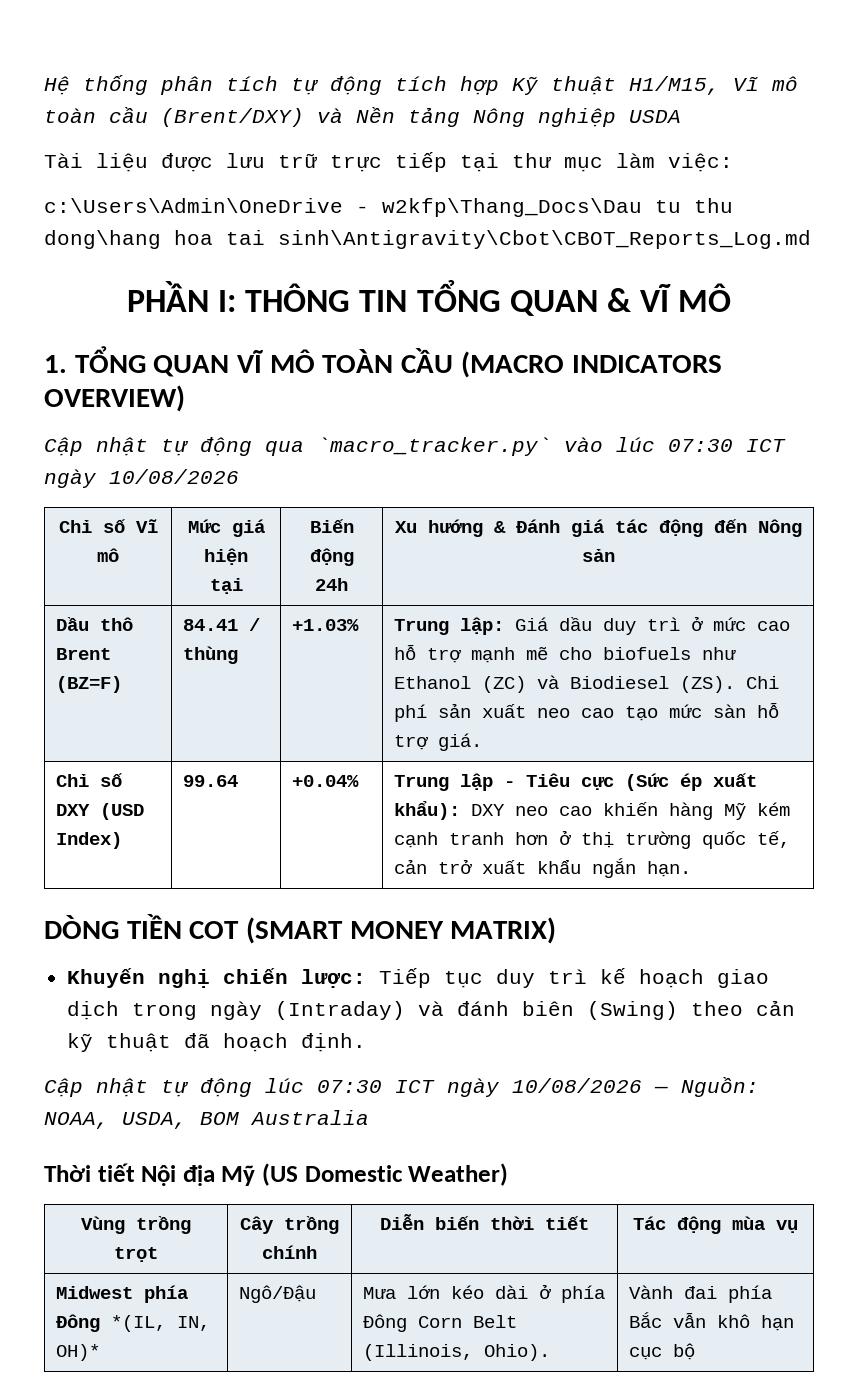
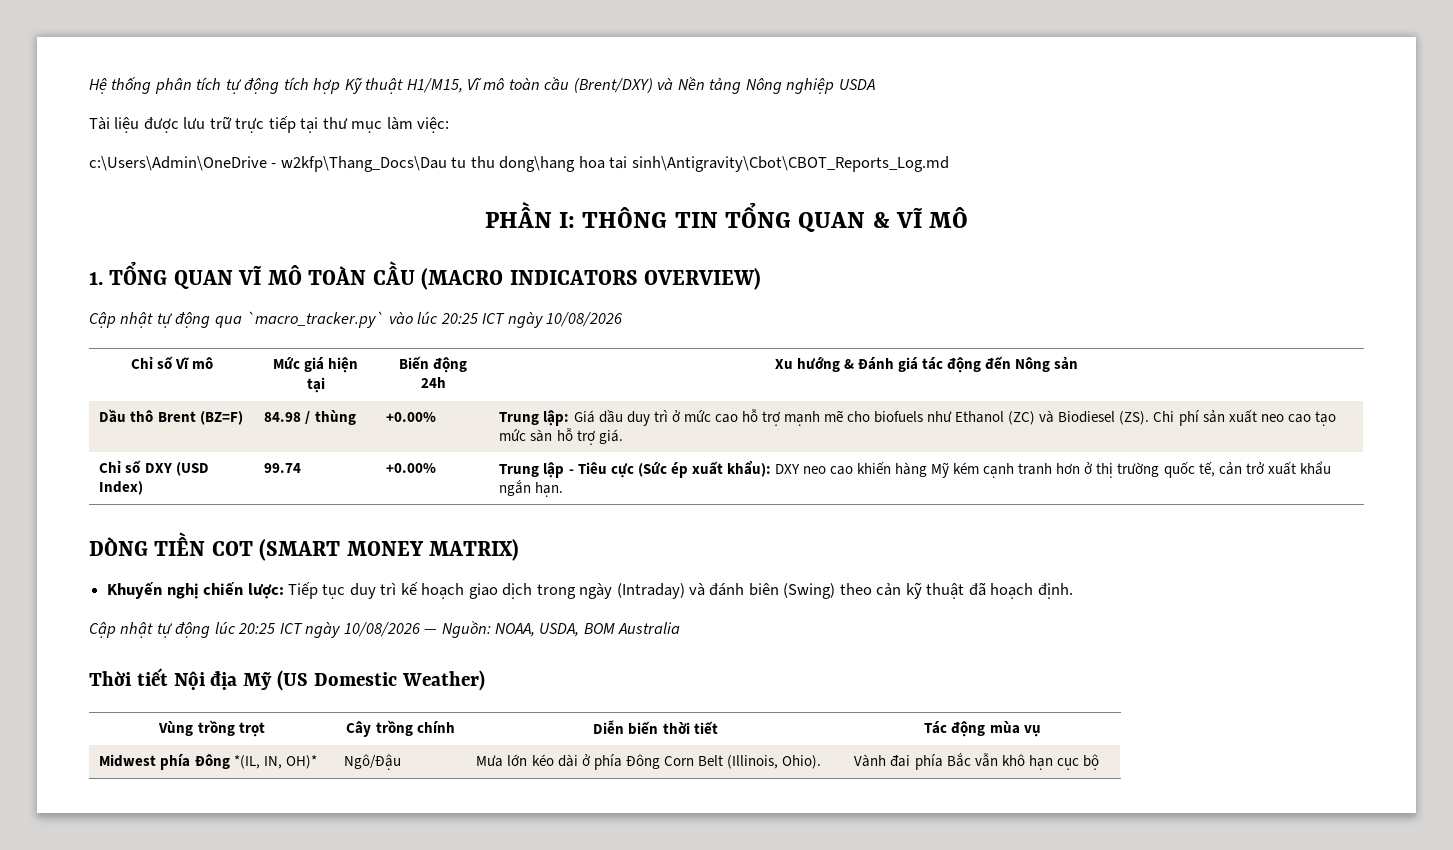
- Cập nhật tự động qua `macro_tracker.py` vào lúc 07:30 ICT ngày 10/08/2026
+ Cập nhật tự động qua `macro_tracker.py` vào lúc 20:25 ICT ngày 10/08/2026
- 84.41 / thùng | +1.03%
+ 84.98 / thùng | +0.00%
- Chỉ số DXY (USD Index) | 99.64 | +0.04% | Trung lập - Tiêu cực (Sức ép xuất khẩu): DXY neo cao khiến hàng Mỹ kém cạnh tranh hơn ở thị trường quốc tế, cản trở xuất khẩu ngắn hạn.
+ Chỉ số DXY (USD Index) | 99.74 | +0.00% | Trung lập - Tiêu cực (Sức ép xuất khẩu): DXY neo cao khiến hàng Mỹ kém cạnh tranh hơn ở thị trường quốc tế, cản trở xuất khẩu ngắn hạn.
- Cập nhật tự động lúc 07:30 ICT ngày 10/08/2026 — Nguồn: NOAA, USDA, BOM Australia
+ Cập nhật tự động lúc 20:25 ICT ngày 10/08/2026 — Nguồn: NOAA, USDA, BOM Australia

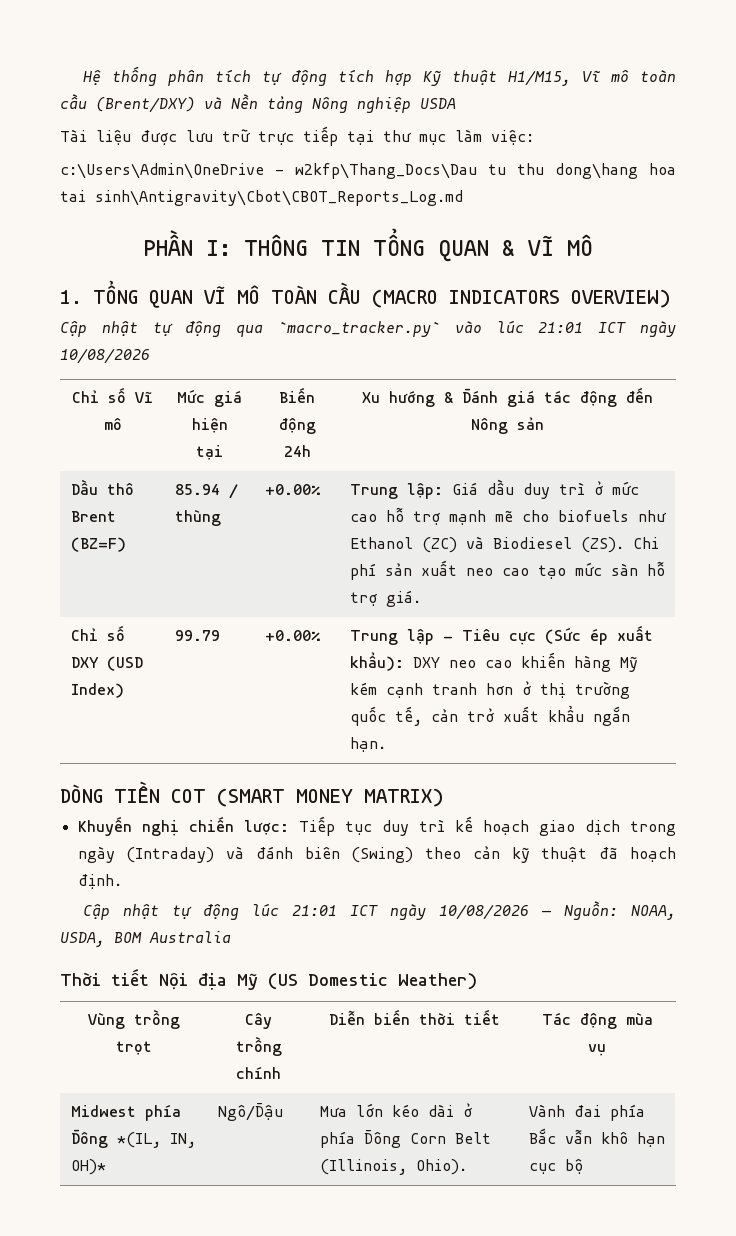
- Cập nhật tự động qua `macro_tracker.py` vào lúc 20:25 ICT ngày 10/08/2026
+ Cập nhật tự động qua `macro_tracker.py` vào lúc 21:01 ICT ngày 10/08/2026
- 84.98 / thùng
+ 85.94 / thùng
- Chỉ số DXY (USD Index) | 99.74 | +0.00% | Trung lập - Tiêu cực (Sức ép xuất khẩu): DXY neo cao khiến hàng Mỹ kém cạnh tranh hơn ở thị trường quốc tế, cản trở xuất khẩu ngắn hạn.
+ Chỉ số DXY (USD Index) | 99.79 | +0.00% | Trung lập - Tiêu cực (Sức ép xuất khẩu): DXY neo cao khiến hàng Mỹ kém cạnh tranh hơn ở thị trường quốc tế, cản trở xuất khẩu ngắn hạn.
- Cập nhật tự động lúc 20:25 ICT ngày 10/08/2026 — Nguồn: NOAA, USDA, BOM Australia
+ Cập nhật tự động lúc 21:01 ICT ngày 10/08/2026 — Nguồn: NOAA, USDA, BOM Australia

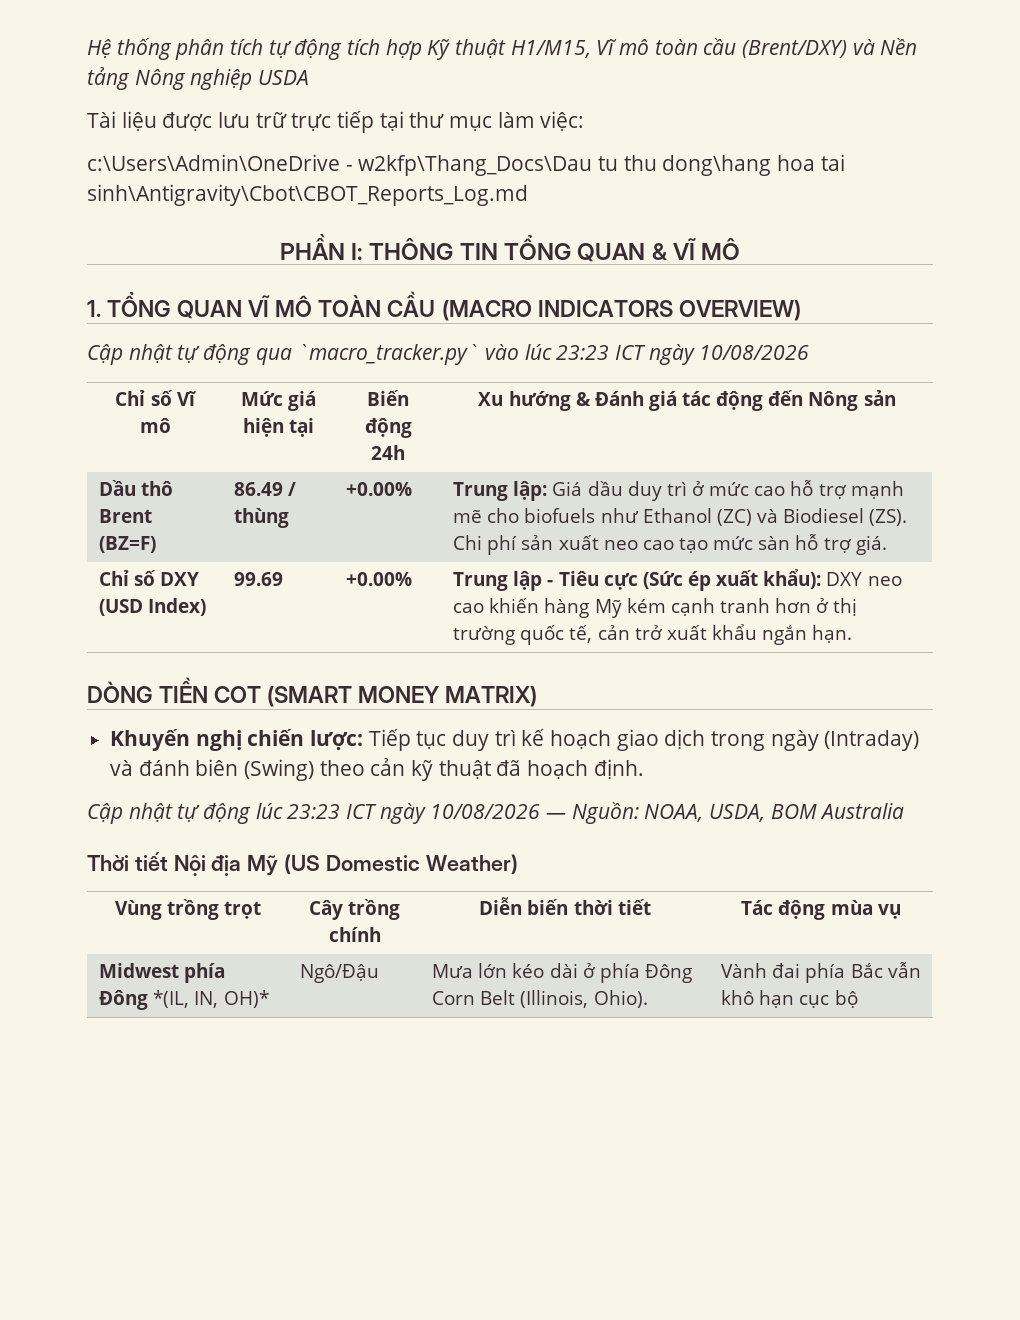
- Cập nhật tự động qua `macro_tracker.py` vào lúc 21:01 ICT ngày 10/08/2026
+ Cập nhật tự động qua `macro_tracker.py` vào lúc 23:23 ICT ngày 10/08/2026
- 85.94 / thùng
+ 86.49 / thùng
- Chỉ số DXY (USD Index) | 99.79 | +0.00% | Trung lập - Tiêu cực (Sức ép xuất khẩu): DXY neo cao khiến hàng Mỹ kém cạnh tranh hơn ở thị trường quốc tế, cản trở xuất khẩu ngắn hạn.
+ Chỉ số DXY (USD Index) | 99.69 | +0.00% | Trung lập - Tiêu cực (Sức ép xuất khẩu): DXY neo cao khiến hàng Mỹ kém cạnh tranh hơn ở thị trường quốc tế, cản trở xuất khẩu ngắn hạn.
- Cập nhật tự động lúc 21:01 ICT ngày 10/08/2026 — Nguồn: NOAA, USDA, BOM Australia
+ Cập nhật tự động lúc 23:23 ICT ngày 10/08/2026 — Nguồn: NOAA, USDA, BOM Australia

